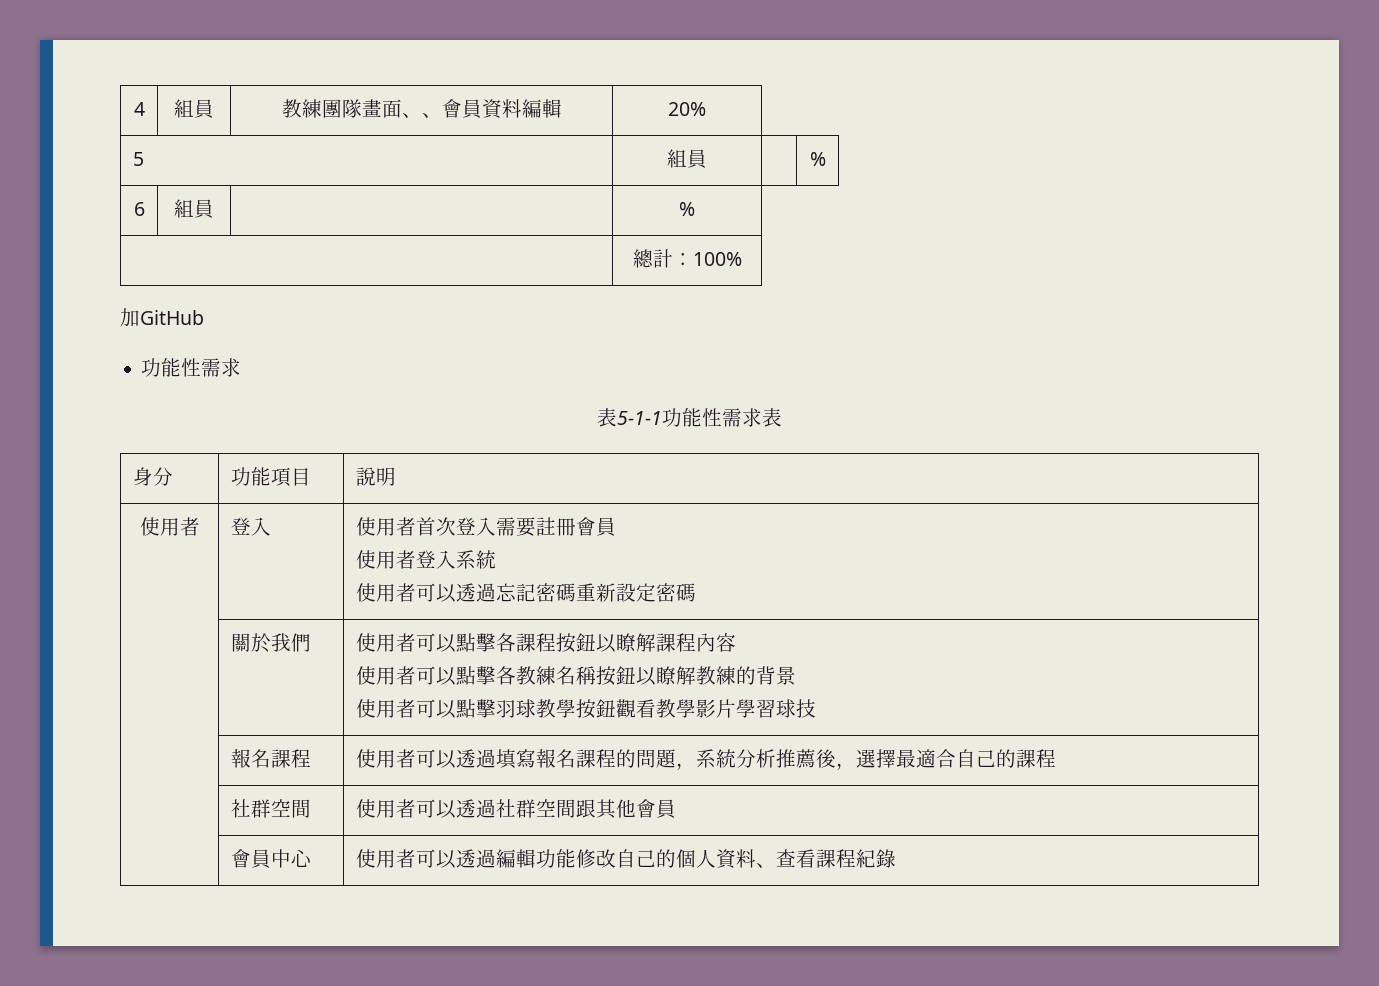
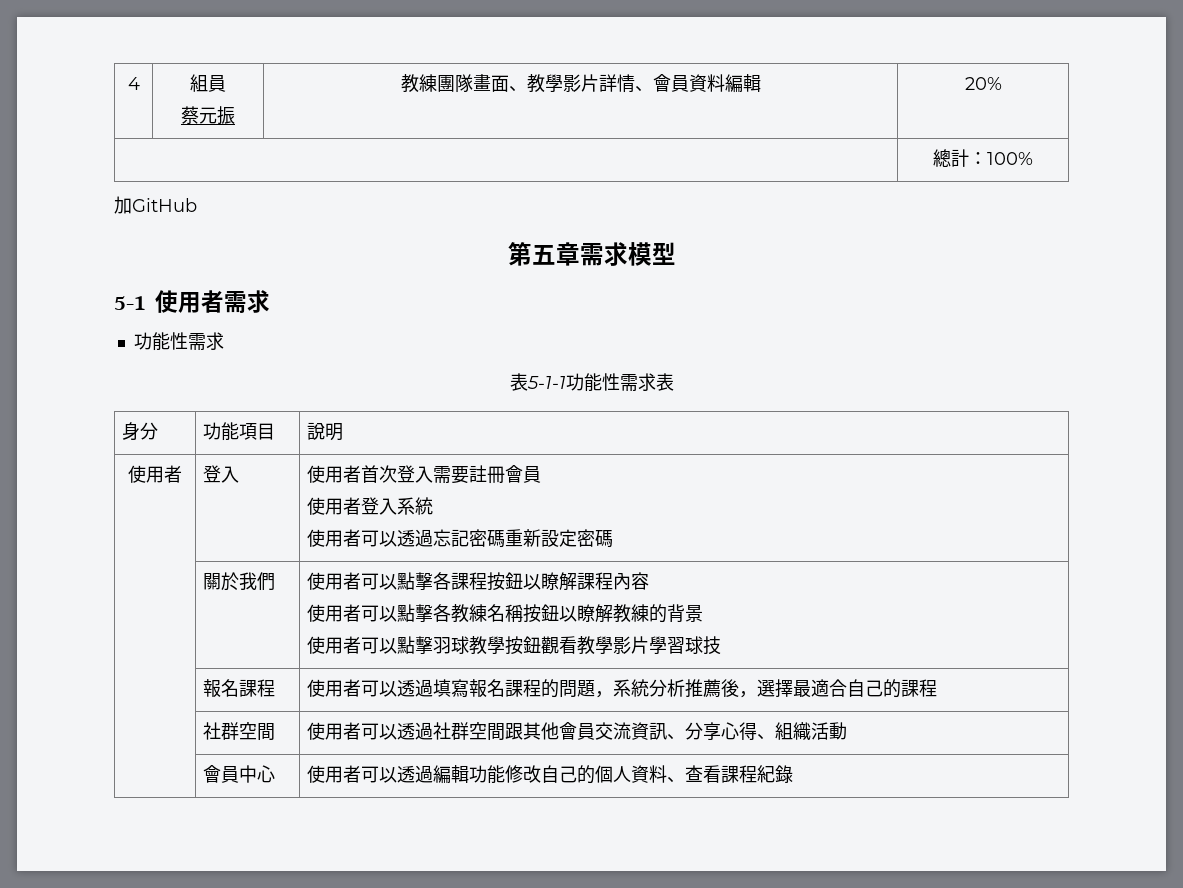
- 4 | 組員 | 教練團隊畫面、、會員資料編輯 | 20%
+ 4 | 組員
+ 蔡元振 | 教練團隊畫面、教學影片詳情、會員資料編輯 | 20%
- 5 | 組員 | | %
- 6 | 組員 | | %
  | 總計：100%
  加GitHub
+ 第五章需求模型
+ 5-1使用者需求
- | 社群空間 | 使用者可以透過社群空間跟其他會員
+ | 社群空間 | 使用者可以透過社群空間跟其他會員交流資訊、分享心得、組織活動

